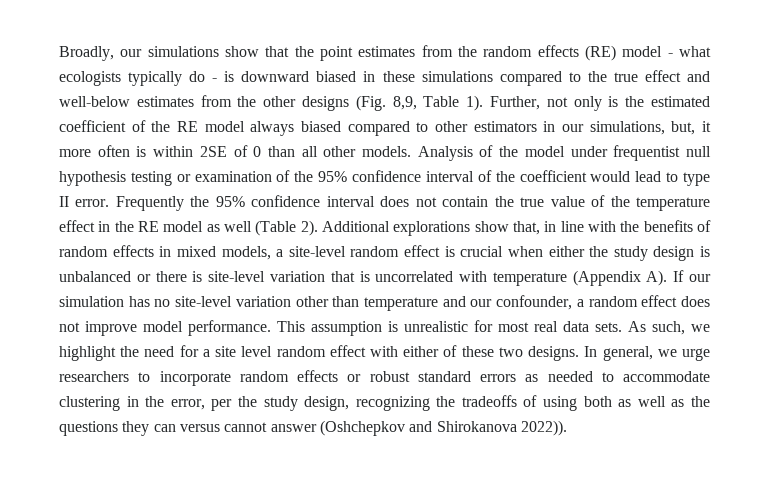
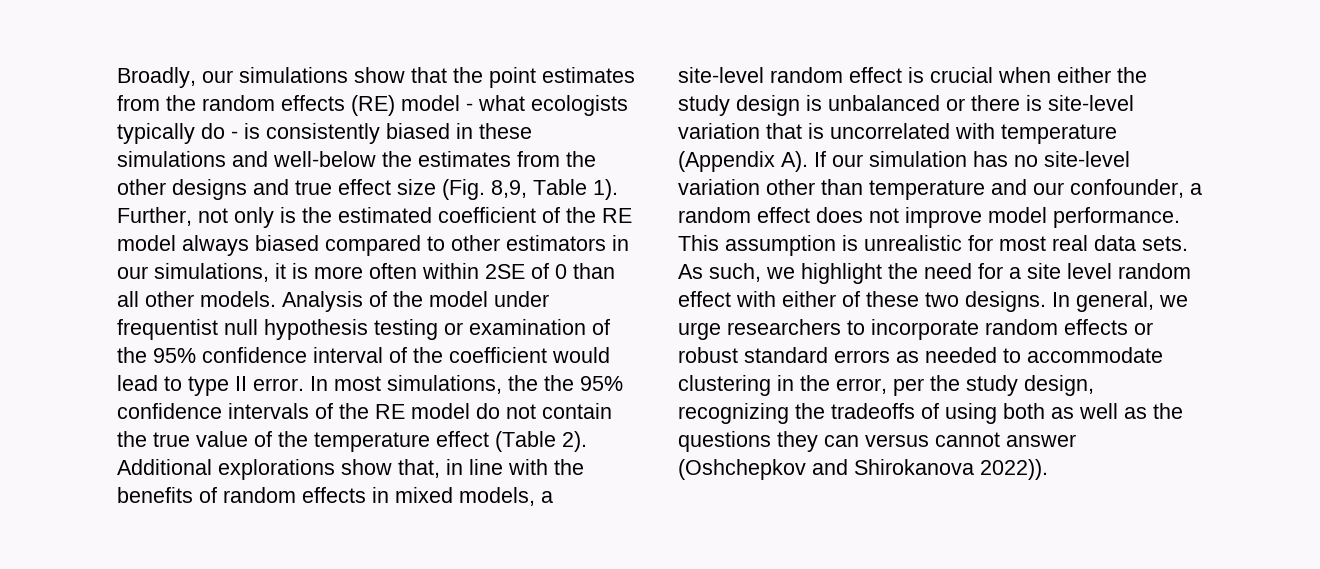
- Broadly, our simulations show that the point estimates from the random effects (RE) model - what ecologists typically do - is downward biased in these simulations compared to the true effect and well-below estimates from the other designs (Fig. 8,9, Table 1).
+ Broadly, our simulations show that the point estimates from the random effects (RE) model - what ecologists typically do - is consistently biased in these simulations and well-below the estimates from the other designs and true effect size (Fig. 8,9, Table 1).
- Further, not only is the estimated coefficient of the RE model always biased compared to other estimators in our simulations, but, it more often is within 2SE of 0 than all other models.
+ Further, not only is the estimated coefficient of the RE model always biased compared to other estimators in our simulations, it is more often within 2SE of 0 than all other models.
- Frequently the 95% confidence interval does not contain the true value of the temperature effect in the RE model as well (Table 2).
+ In most simulations, the the 95% confidence intervals of the RE model do not contain the true value of the temperature effect (Table 2).

